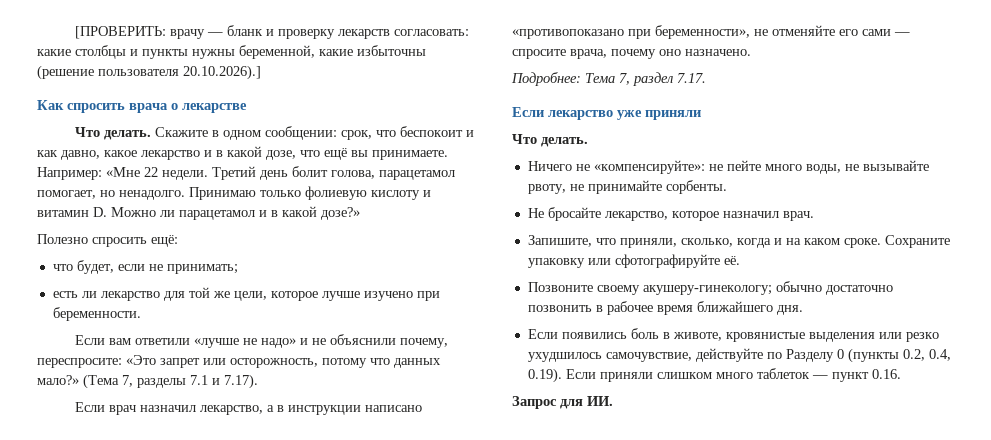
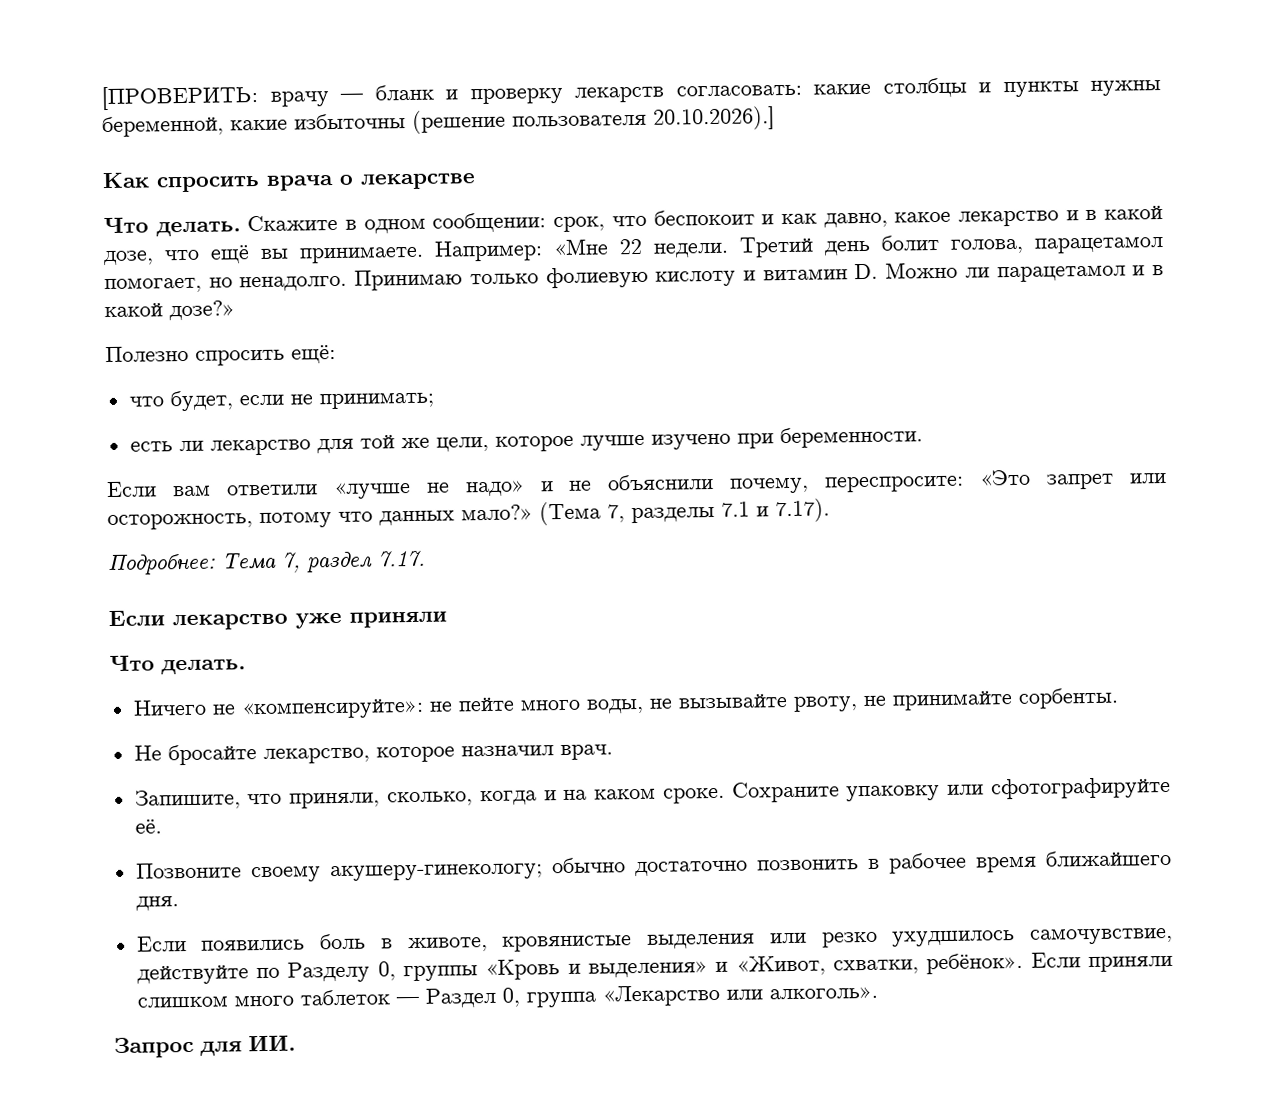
- Если врач назначил лекарство, а в инструкции написано «противопоказано при беременности», не отменяйте его сами — спросите врача, почему оно назначено.
- Если появились боль в животе, кровянистые выделения или резко ухудшилось самочувствие, действуйте по Разделу 0 (пункты 0.2, 0.4, 0.19). Если приняли слишком много таблеток — пункт 0.16.
+ Если появились боль в животе, кровянистые выделения или резко ухудшилось самочувствие, действуйте по Разделу 0, группы «Кровь и выделения» и «Живот, схватки, ребёнок». Если приняли слишком много таблеток — Раздел 0, группа «Лекарство или алкоголь».

